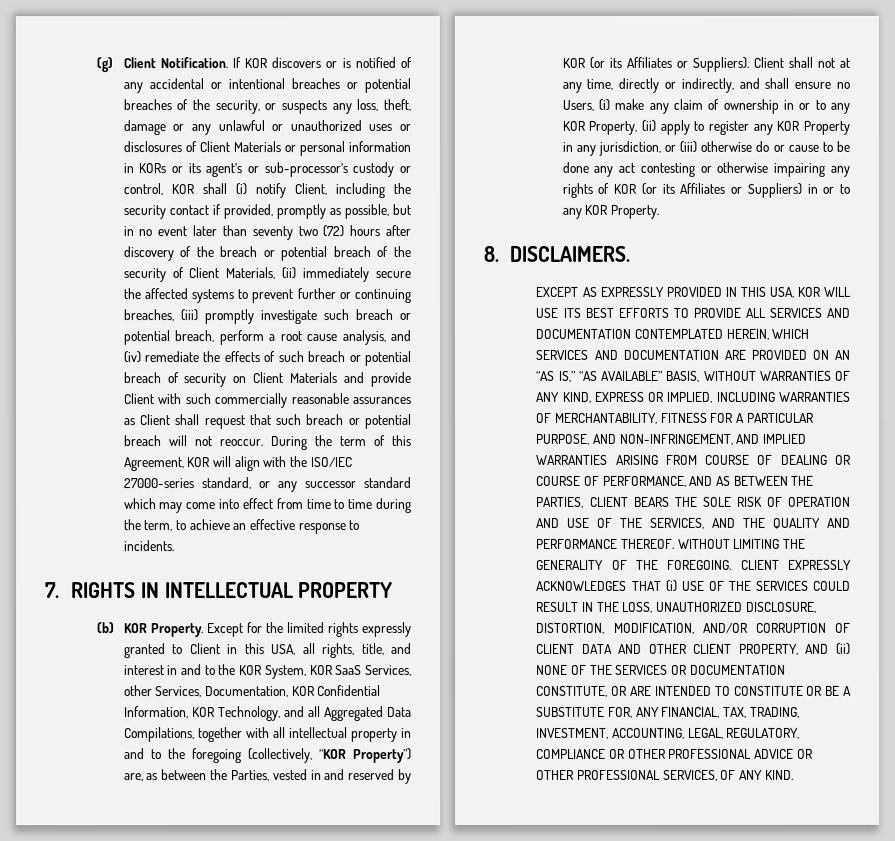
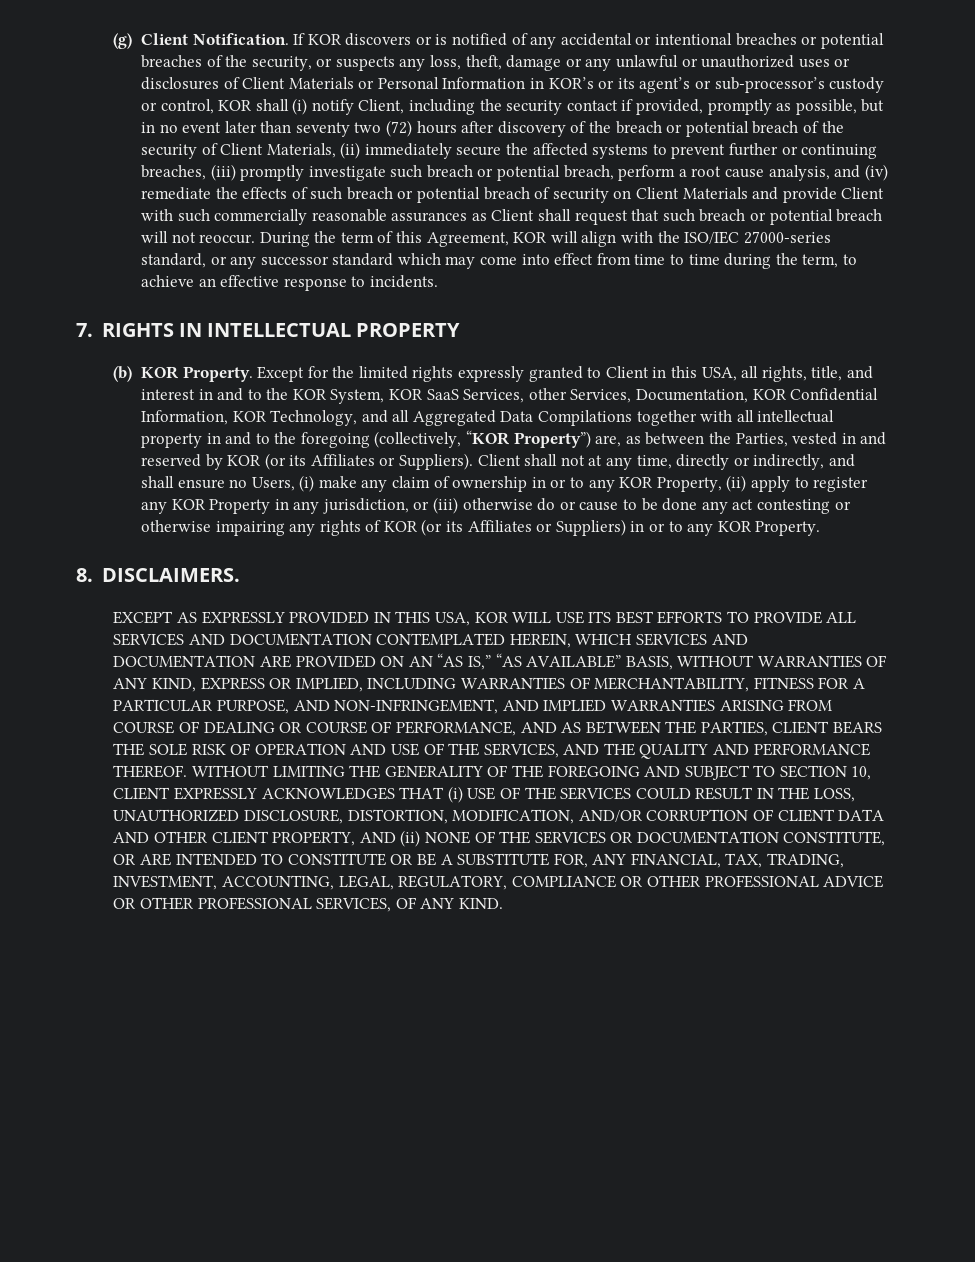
- If KOR discovers or is notified of any accidental or intentional breaches or potential breaches of the security, or suspects any loss, theft, damage or any unlawful or unauthorized uses or disclosures of Client Materials or personal information in KORs or its agent’s or sub-processor’s custody or control, KOR shall (i) notify Client, including the security contact if provided, promptly as possible, but in no event later than seventy two (72) hours after discovery of the breach or potential breach of the security of Client Materials, (ii) immediately secure the affected systems to prevent further or continuing breaches, (iii) promptly investigate such breach or potential breach, perform a root cause analysis, and (iv) remediate the effects of such breach or potential breach of security on Client Materials and provide Client with such commercially reasonable assurances as Client shall request that such breach or potential breach will not reoccur.
+ If KOR discovers or is notified of any accidental or intentional breaches or potential breaches of the security, or suspects any loss, theft, damage or any unlawful or unauthorized uses or disclosures of Client Materials or Personal Information in KOR’s or its agent’s or sub-processor’s custody or control, KOR shall (i) notify Client, including the security contact if provided, promptly as possible, but in no event later than seventy two (72) hours after discovery of the breach or potential breach of the security of Client Materials, (ii) immediately secure the affected systems to prevent further or continuing breaches, (iii) promptly investigate such breach or potential breach, perform a root cause analysis, and (iv) remediate the effects of such breach or potential breach of security on Client Materials and provide Client with such commercially reasonable assurances as Client shall request that such breach or potential breach will not reoccur.
- Except for the limited rights expressly granted to Client in this USA, all rights, title, and interest in and to the KOR System, KOR SaaS Services, other Services, Documentation, KOR Confidential Information, KOR Technology, and all Aggregated Data Compilations, together with all intellectual property in and to the foregoing (collectively, “KOR Property”) are, as between the Parties, vested in and reserved by KOR (or its Affiliates or Suppliers).
+ Except for the limited rights expressly granted to Client in this USA, all rights, title, and interest in and to the KOR System, KOR SaaS Services, other Services, Documentation, KOR Confidential Information, KOR Technology, and all Aggregated Data Compilations together with all intellectual property in and to the foregoing (collectively, “KOR Property”) are, as between the Parties, vested in and reserved by KOR (or its Affiliates or Suppliers).
- WITHOUT LIMITING THE GENERALITY OF THE FOREGOING. CLIENT EXPRESSLY ACKNOWLEDGES THAT (i) USE OF THE SERVICES COULD RESULT IN THE LOSS, UNAUTHORIZED DISCLOSURE, DISTORTION, MODIFICATION, AND/OR CORRUPTION OF CLIENT DATA AND OTHER CLIENT PROPERTY, AND (ii) NONE OF THE SERVICES OR DOCUMENTATION CONSTITUTE, OR ARE INTENDED TO CONSTITUTE OR BE A SUBSTITUTE FOR, ANY FINANCIAL, TAX, TRADING, INVESTMENT, ACCOUNTING, LEGAL, REGULATORY, COMPLIANCE OR OTHER PROFESSIONAL ADVICE OR OTHER PROFESSIONAL SERVICES, OF ANY KIND.
+ WITHOUT LIMITING THE GENERALITY OF THE FOREGOING AND SUBJECT TO SECTION 10, CLIENT EXPRESSLY ACKNOWLEDGES THAT (i) USE OF THE SERVICES COULD RESULT IN THE LOSS, UNAUTHORIZED DISCLOSURE, DISTORTION, MODIFICATION, AND/OR CORRUPTION OF CLIENT DATA AND OTHER CLIENT PROPERTY, AND (ii) NONE OF THE SERVICES OR DOCUMENTATION CONSTITUTE, OR ARE INTENDED TO CONSTITUTE OR BE A SUBSTITUTE FOR, ANY FINANCIAL, TAX, TRADING, INVESTMENT, ACCOUNTING, LEGAL, REGULATORY, COMPLIANCE OR OTHER PROFESSIONAL ADVICE OR OTHER PROFESSIONAL SERVICES, OF ANY KIND.

